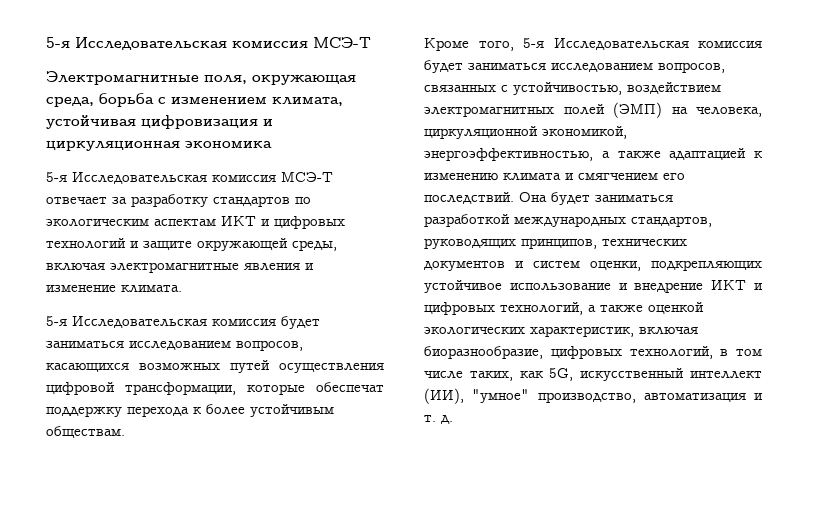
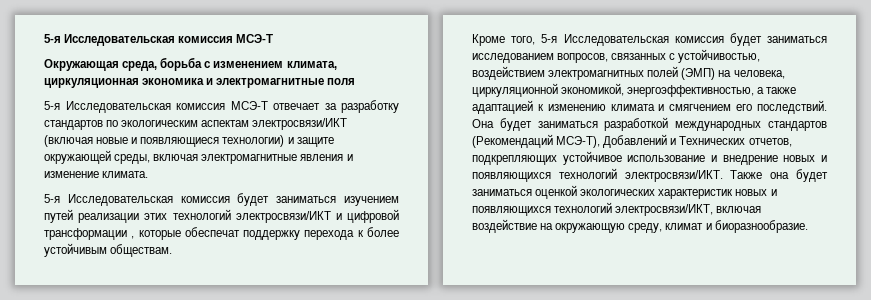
- Электромагнитные поля, окружающая среда, борьба с изменением климата, устойчивая цифровизация и циркуляционная экономика
+ Окружающая среда, борьба с изменением климата, циркуляционная экономика и электромагнитные поля
- 5-я Исследовательская комиссия МСЭ-Т отвечает за разработку стандартов по экологическим аспектам ИКТ и цифровых технологий и защите окружающей среды, включая электромагнитные явления и изменение климата.
+ 5-я Исследовательская комиссия МСЭ-Т отвечает за разработку стандартов по экологическим аспектам электросвязи/ИКТ (включая новые и появляющиеся технологии) и защите окружающей среды, включая электромагнитные явления и изменение климата.
- 5-я Исследовательская комиссия будет заниматься исследованием вопросов, касающихся возможных путей осуществления цифровой трансформации, которые обеспечат поддержку перехода к более устойчивым обществам.
+ 5-я Исследовательская комиссия будет заниматься изучением путей реализации этих технологий электросвязи/ИКТ и цифровой трансформации , которые обеспечат поддержку перехода к более устойчивым обществам.
- Она будет заниматься разработкой международных стандартов, руководящих принципов, технических документов и систем оценки, подкрепляющих устойчивое использование и внедрение ИКТ и цифровых технологий, а также оценкой экологических характеристик, включая биоразнообразие, цифровых технологий, в том числе таких, как 5G, искусственный интеллект (ИИ), "умное" производство, автоматизация и т. д.
+ Она будет заниматься разработкой международных стандартов (Рекомендаций МСЭ-Т), Добавлений и Технических отчетов, подкрепляющих устойчивое использование и внедрение новых и появляющихся технологий электросвязи/ИКТ. Также она будет заниматься оценкой экологических характеристик новых и появляющихся технологий электросвязи/ИКТ, включая воздействие на окружающую среду, климат и биоразнообразие.

